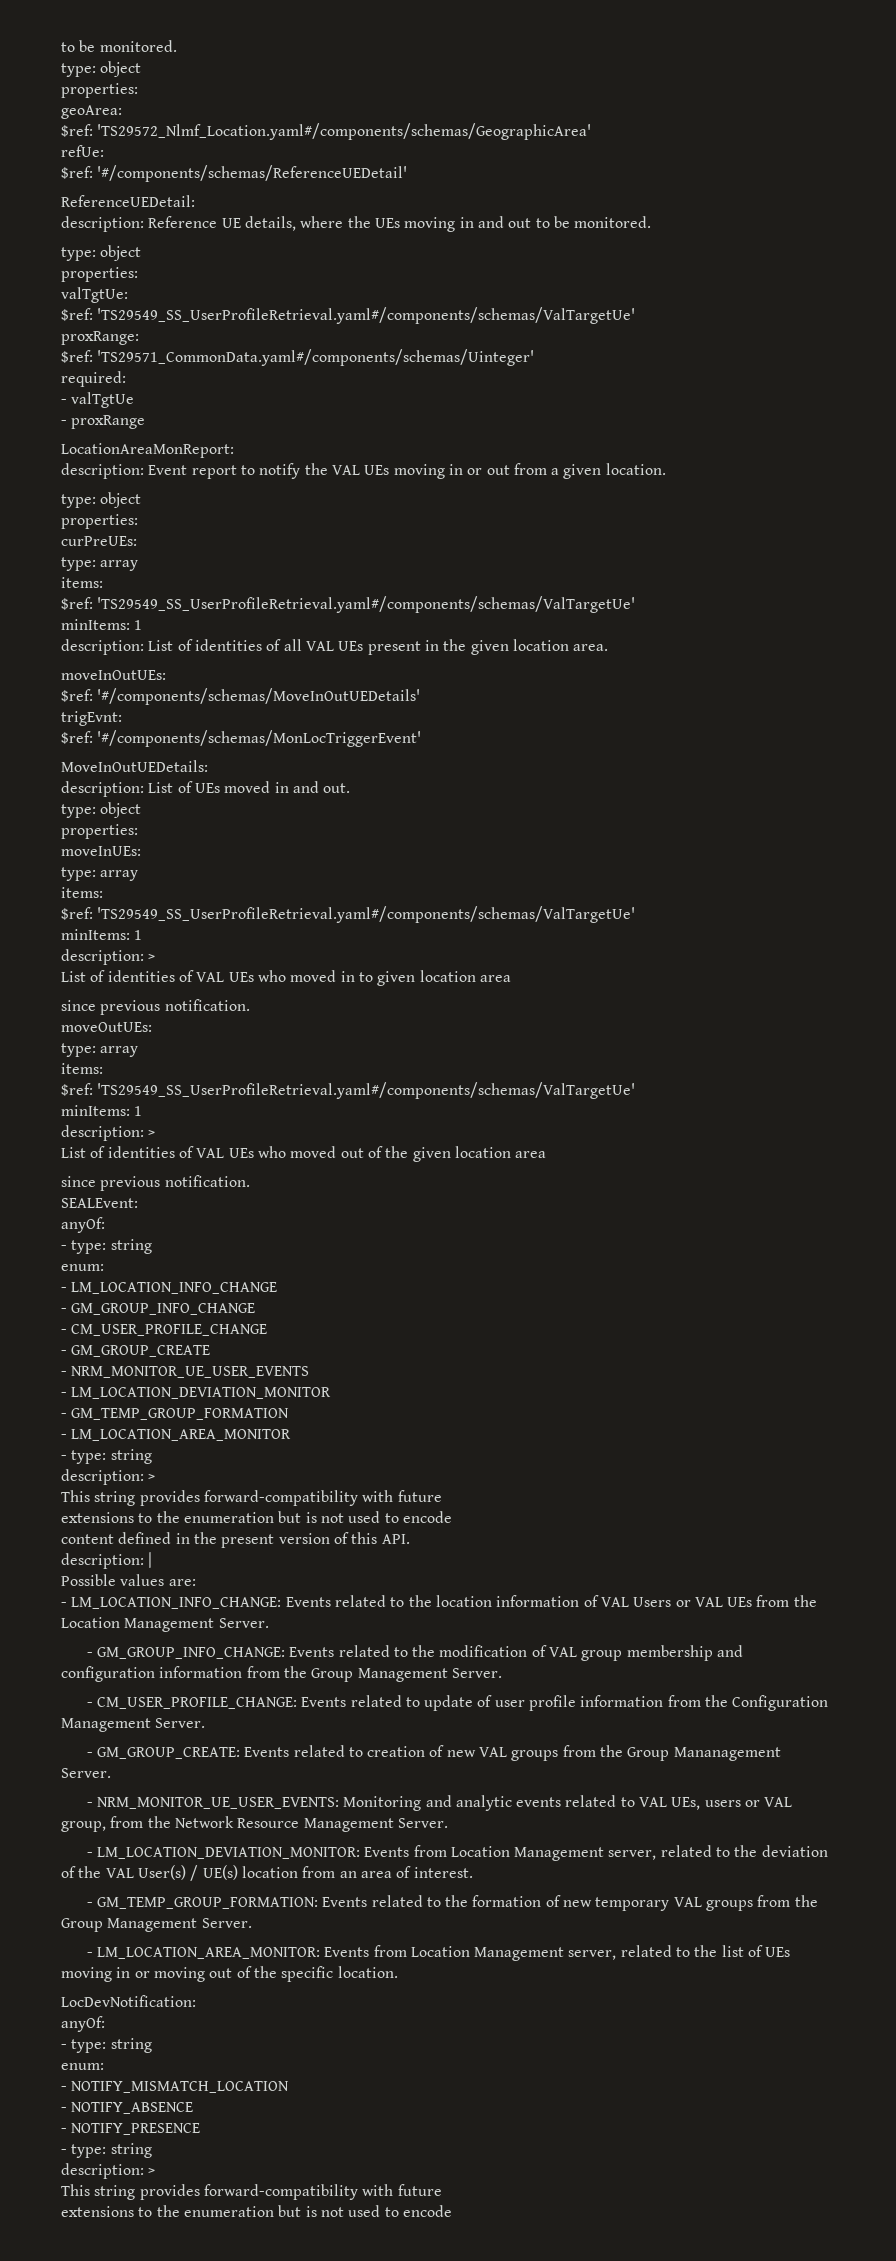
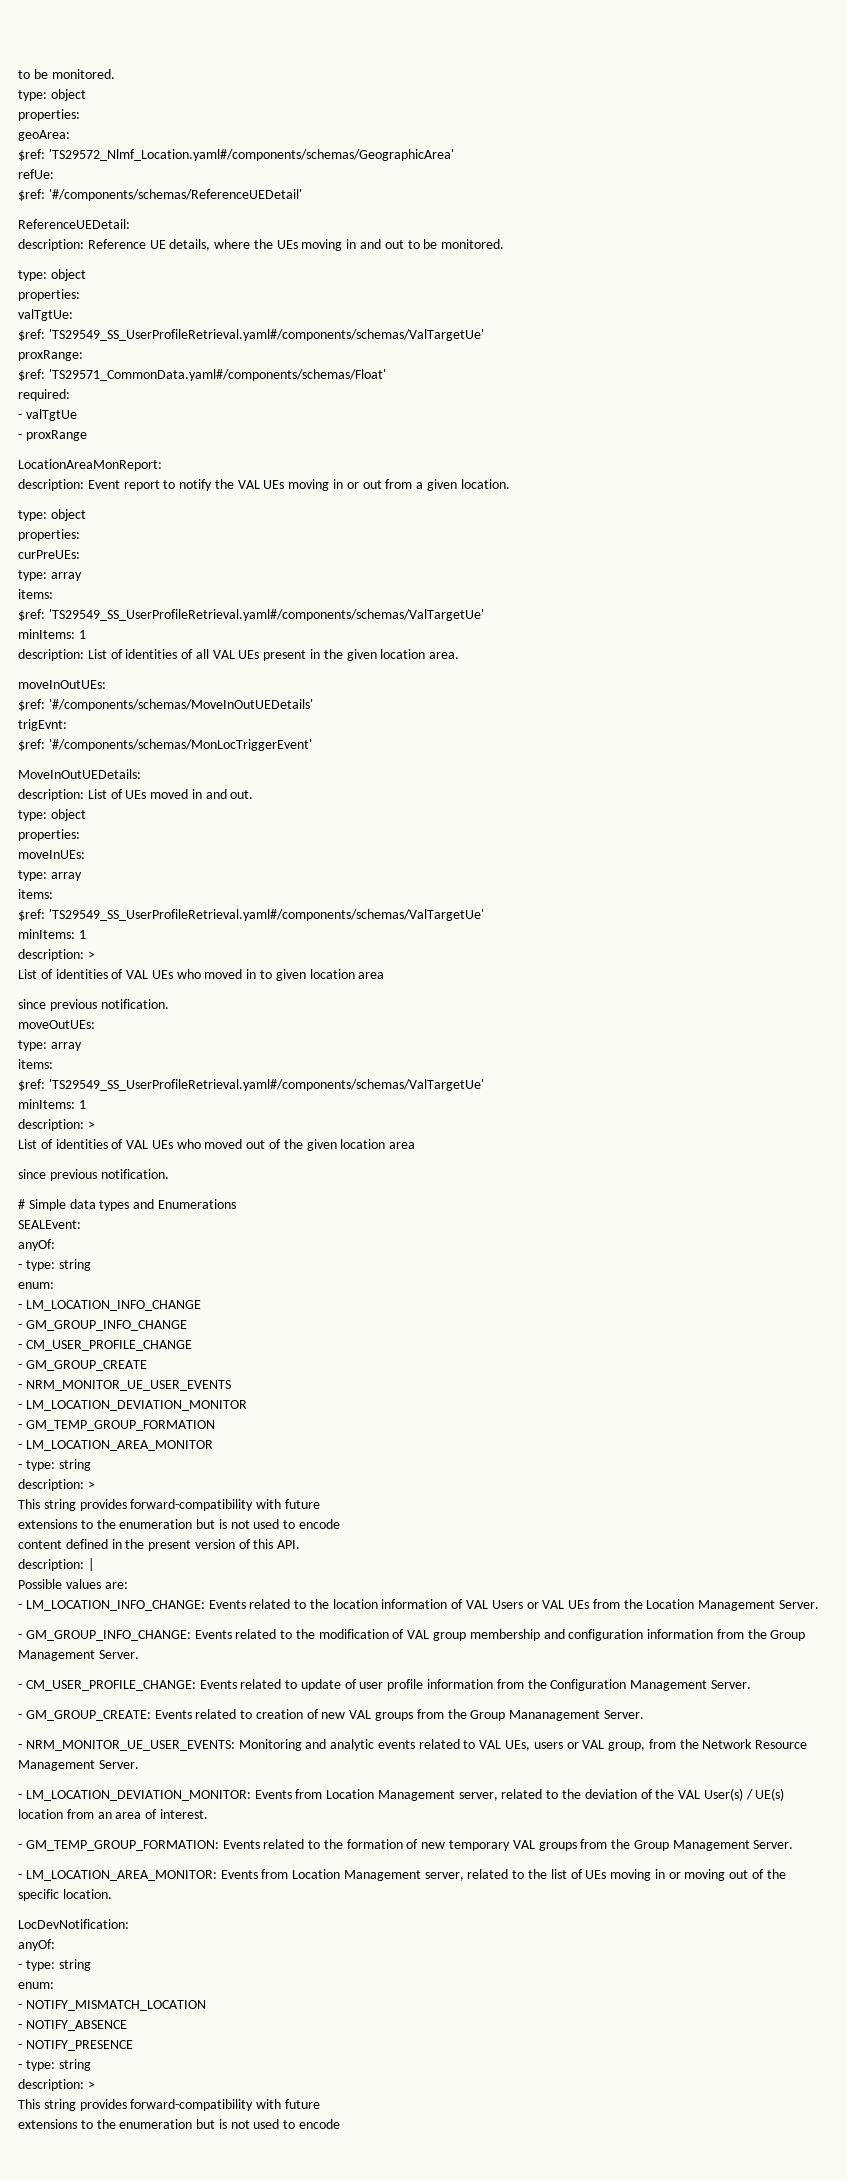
- $ref: 'TS29571_CommonData.yaml#/components/schemas/Uinteger'
+ $ref: 'TS29571_CommonData.yaml#/components/schemas/Float'
+ # Simple data types and Enumerations

